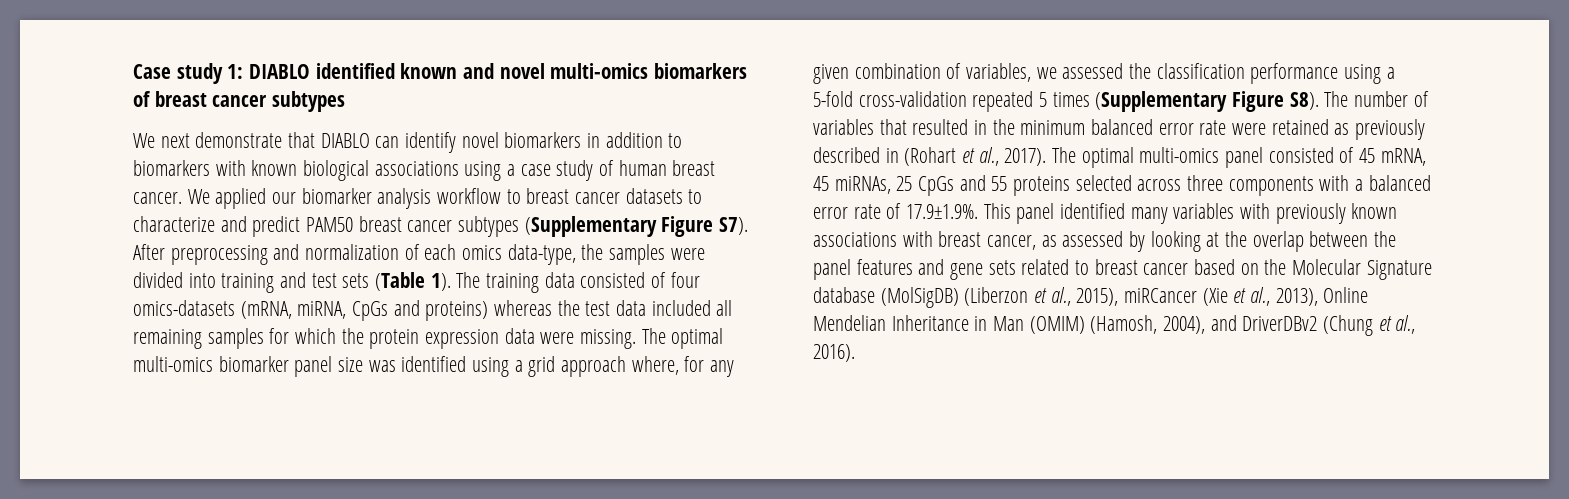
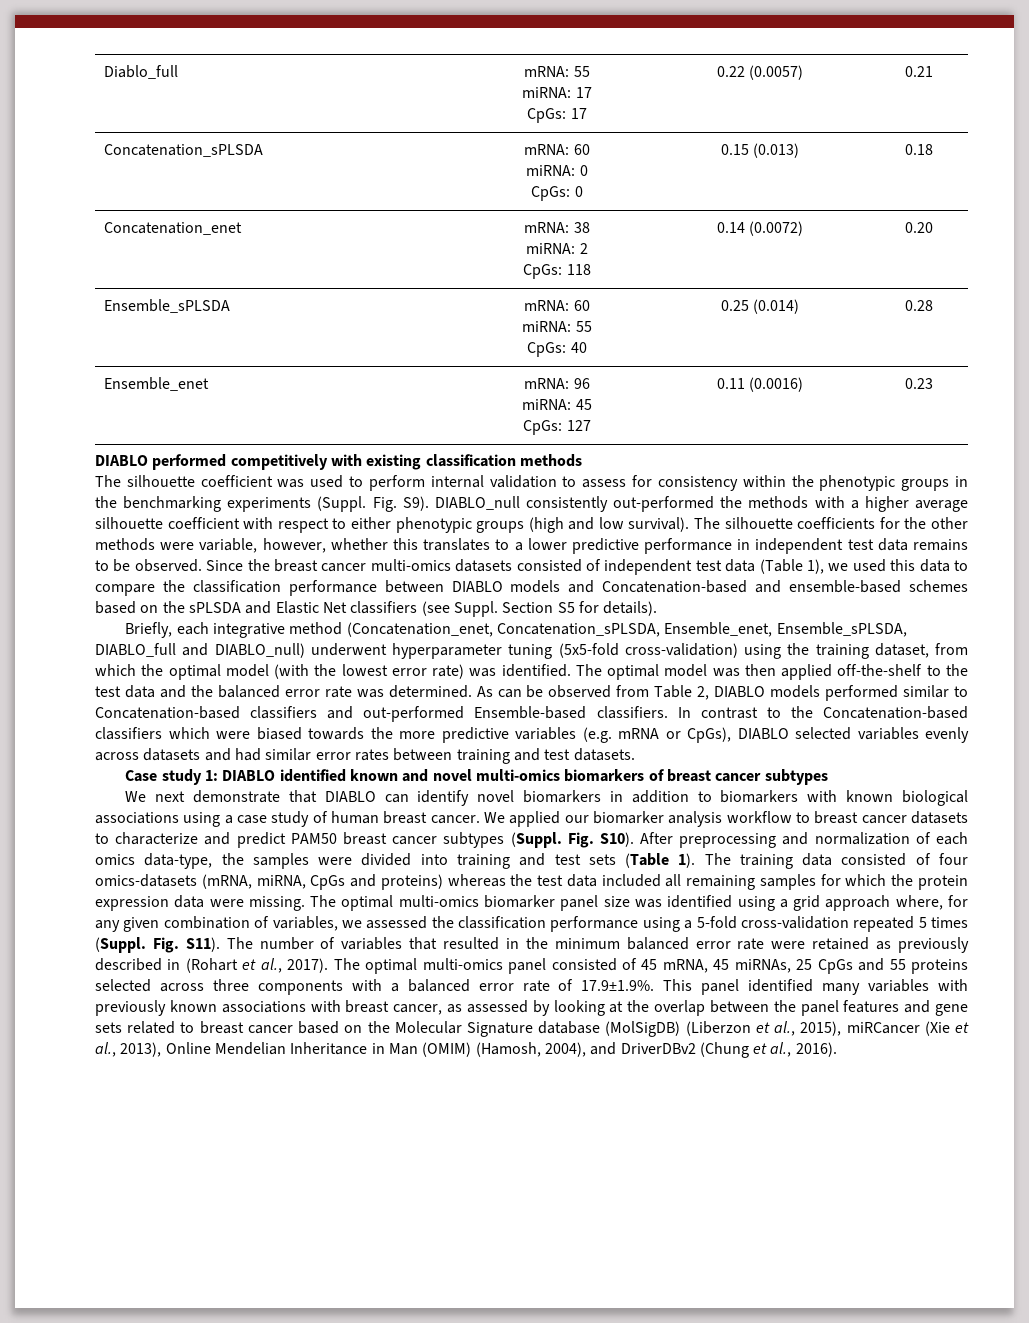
+ Diablo_full | mRNA: 55
+ miRNA: 17
+ CpGs: 17 | 0.22 (0.0057) | 0.21
+ Concatenation_sPLSDA | mRNA: 60
+ miRNA: 0
+ CpGs: 0 | 0.15 (0.013) | 0.18
+ Concatenation_enet | mRNA: 38
+ miRNA: 2
+ CpGs: 118 | 0.14 (0.0072) | 0.20
+ Ensemble_sPLSDA | mRNA: 60
+ miRNA: 55
+ CpGs: 40 | 0.25 (0.014) | 0.28
+ Ensemble_enet | mRNA: 96
+ miRNA: 45
+ CpGs: 127 | 0.11 (0.0016) | 0.23
+ DIABLO performed competitively with existing classification methods
+ The silhouette coefficient was used to perform internal validation to assess for consistency within the phenotypic groups in the benchmarking experiments (Suppl. Fig. S9). DIABLO_null consistently out-performed the methods with a higher average silhouette coefficient with respect to either phenotypic groups (high and low survival). The silhouette coefficients for the other methods were variable, however, whether this translates to a lower predictive performance in independent test data remains to be observed. Since the breast cancer multi-omics datasets consisted of independent test data (Table 1), we used this data to compare the classification performance between DIABLO models and Concatenation-based and ensemble-based schemes based on the sPLSDA and Elastic Net classifiers (see Suppl. Section S5 for details).
+ Briefly, each integrative method (Concatenation_enet, Concatenation_sPLSDA, Ensemble_enet, Ensemble_sPLSDA, DIABLO_full and DIABLO_null) underwent hyperparameter tuning (5x5-fold cross-validation) using the training dataset, from which the optimal model (with the lowest error rate) was identified. The optimal model was then applied off-the-shelf to the test data and the balanced error rate was determined. As can be observed from Table 2, DIABLO models performed similar to Concatenation-based classifiers and out-performed Ensemble-based classifiers. In contrast to the Concatenation-based classifiers which were biased towards the more predictive variables (e.g. mRNA or CpGs), DIABLO selected variables evenly across datasets and had similar error rates between training and test datasets.
- We applied our biomarker analysis workflow to breast cancer datasets to characterize and predict PAM50 breast cancer subtypes (Supplementary Figure S7). After preprocessing and normalization of each omics data-type, the samples were divided into training and test sets (Table 1).
+ We applied our biomarker analysis workflow to breast cancer datasets to characterize and predict PAM50 breast cancer subtypes (Suppl. Fig. S10). After preprocessing and normalization of each omics data-type, the samples were divided into training and test sets (Table 1).
- The optimal multi-omics biomarker panel size was identified using a grid approach where, for any given combination of variables, we assessed the classification performance using a 5-fold cross-validation repeated 5 times (Supplementary Figure S8). The number of variables that resulted in the minimum balanced error rate were retained as previously described in (Rohart et al., 2017).
+ The optimal multi-omics biomarker panel size was identified using a grid approach where, for any given combination of variables, we assessed the classification performance using a 5-fold cross-validation repeated 5 times (Suppl. Fig. S11). The number of variables that resulted in the minimum balanced error rate were retained as previously described in (Rohart et al., 2017).

